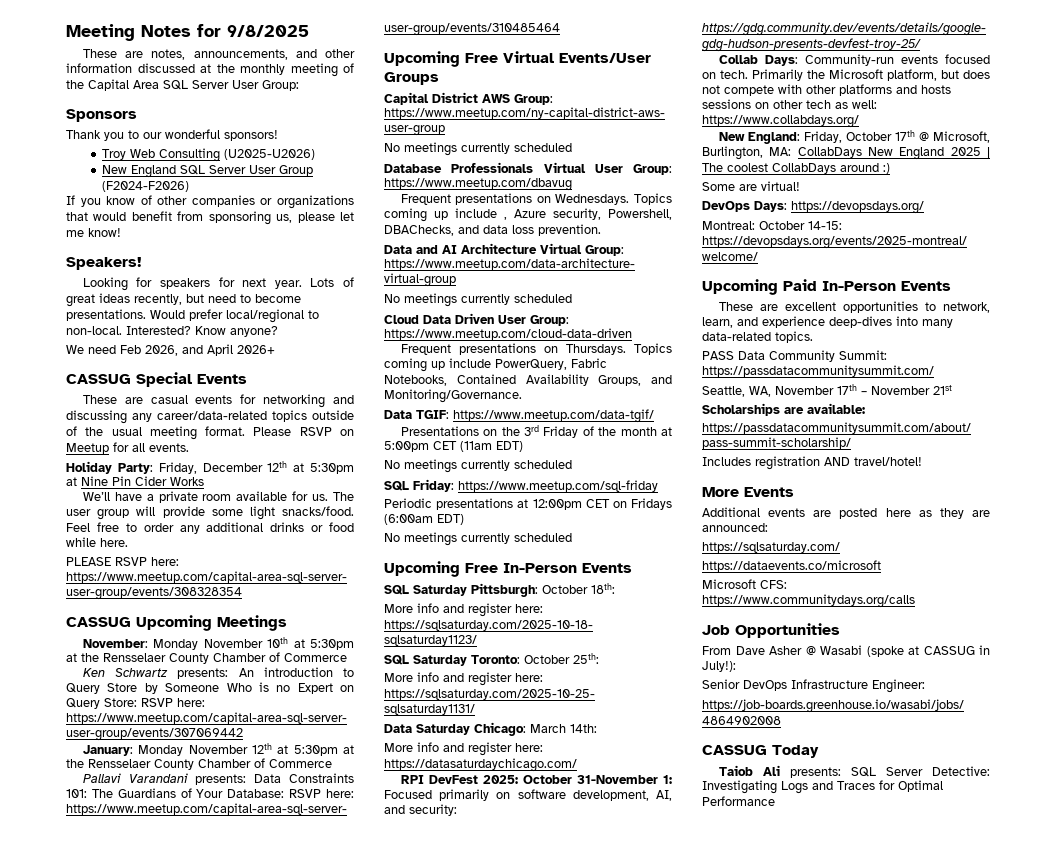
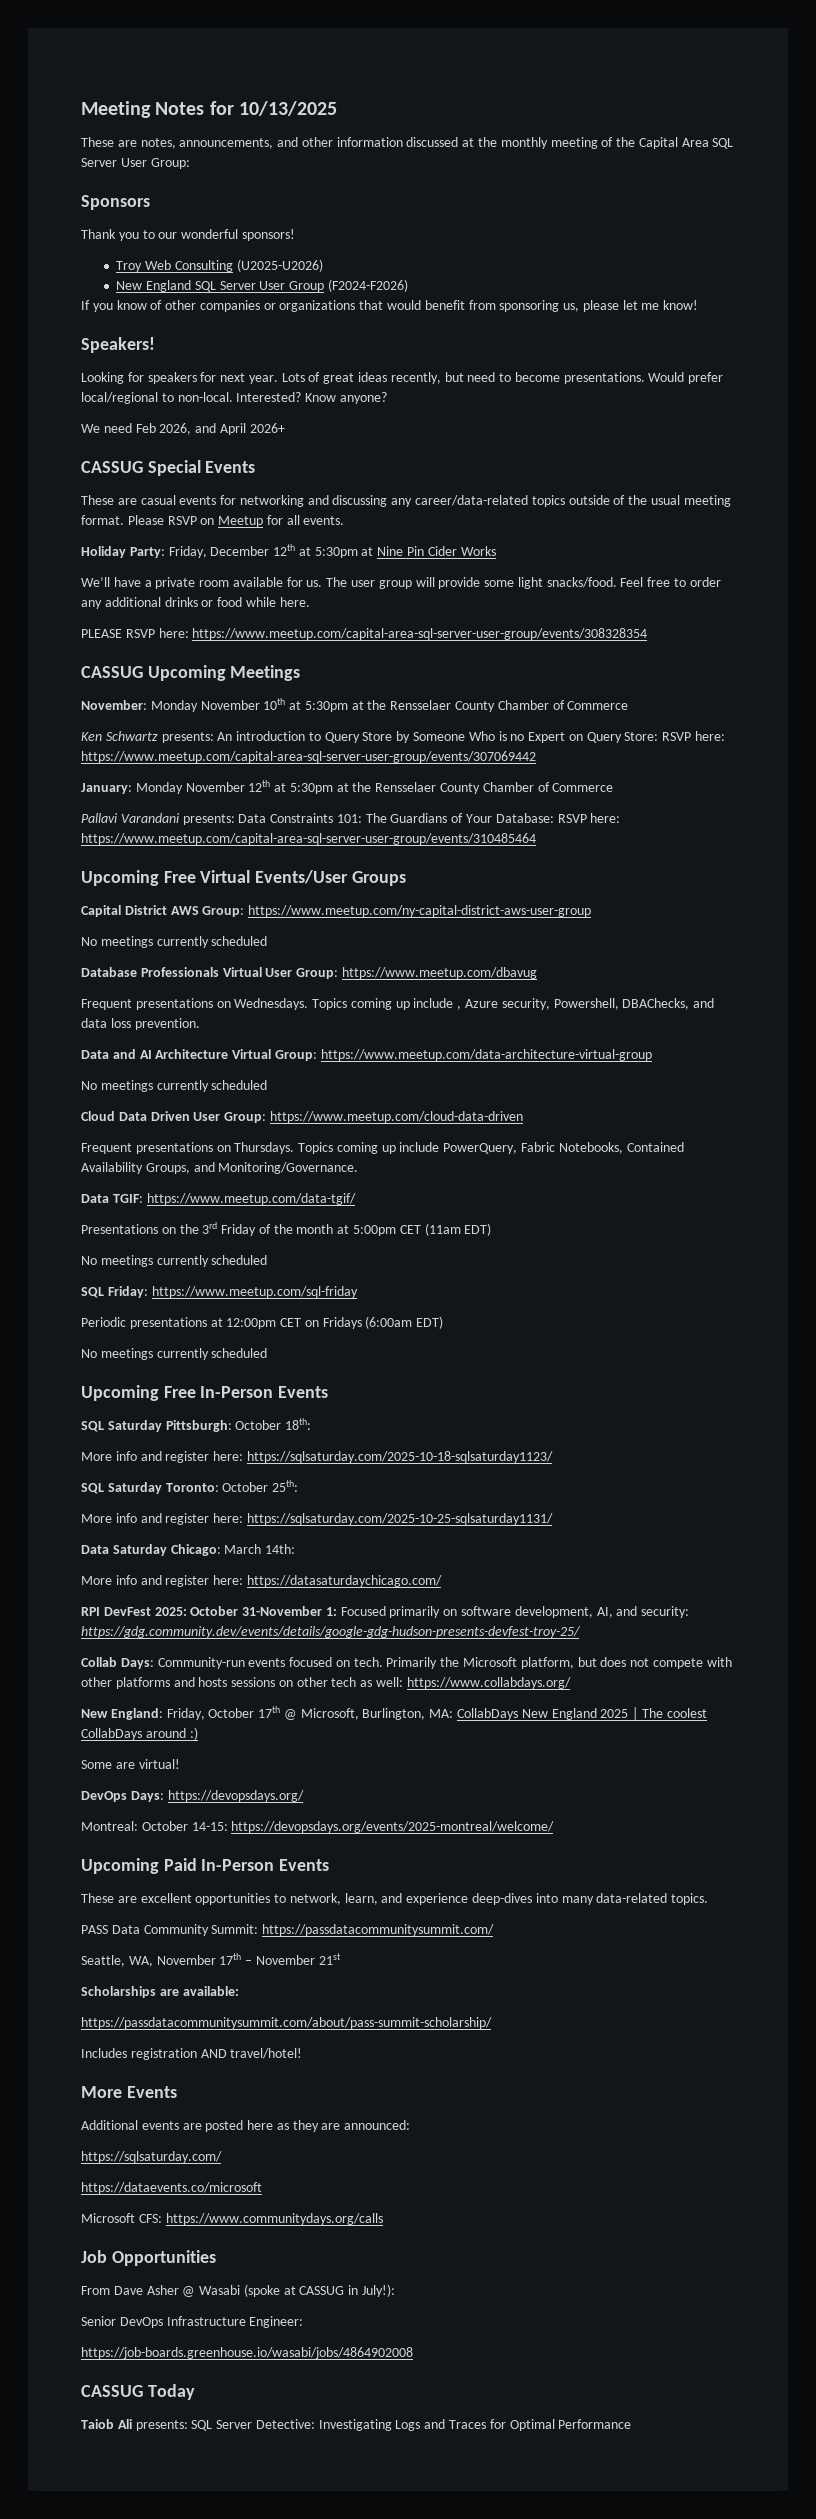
- Meeting Notes for 9/8/2025
+ Meeting Notes for 10/13/2025

